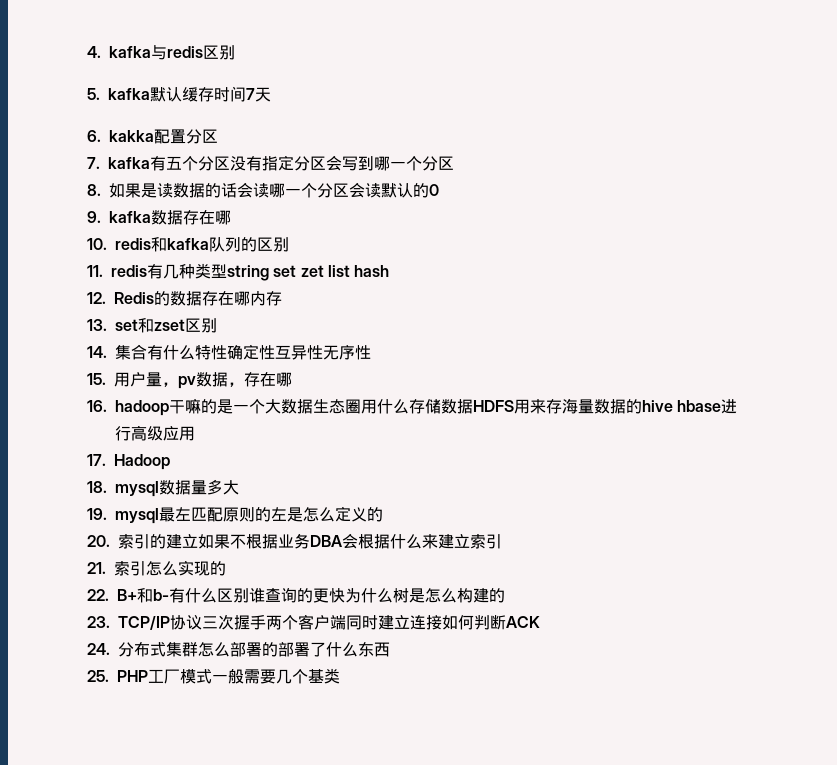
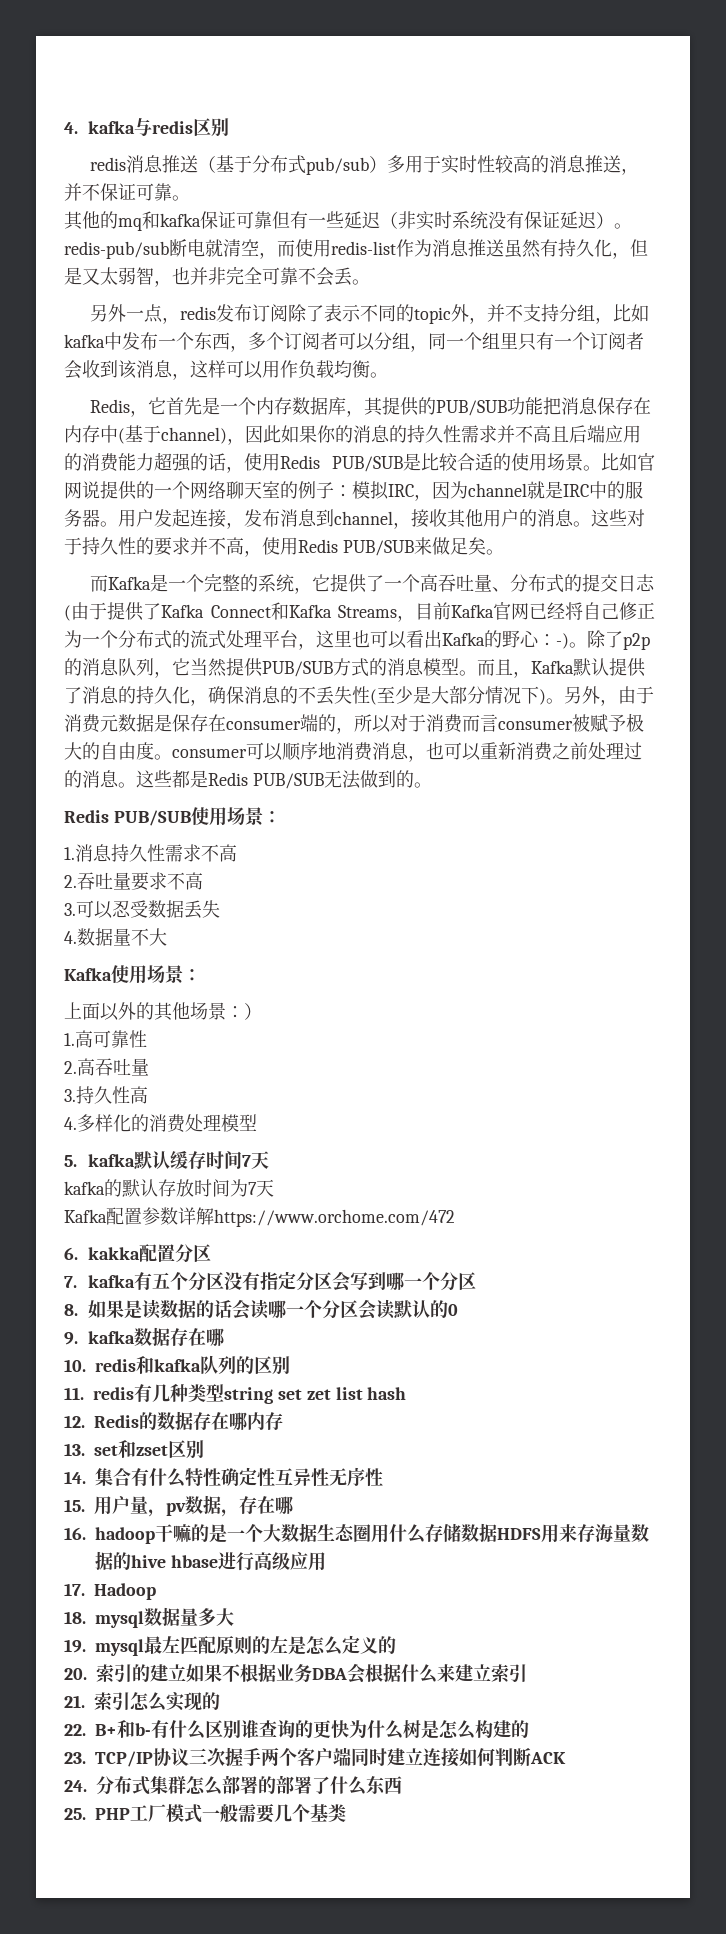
+ redis消息推送（基于分布式pub/sub）多用于实时性较高的消息推送，并不保证可靠。
+ 其他的mq和kafka保证可靠但有一些延迟（非实时系统没有保证延迟）。redis-pub/sub断电就清空，而使用redis-list作为消息推送虽然有持久化，但是又太弱智，也并非完全可靠不会丢。
+ 另外一点，redis发布订阅除了表示不同的topic外，并不支持分组，比如kafka中发布一个东西，多个订阅者可以分组，同一个组里只有一个订阅者会收到该消息，这样可以用作负载均衡。
+ Redis，它首先是一个内存数据库，其提供的PUB/SUB功能把消息保存在内存中(基于channel)，因此如果你的消息的持久性需求并不高且后端应用的消费能力超强的话，使用Redis PUB/SUB是比较合适的使用场景。比如官网说提供的一个网络聊天室的例子：模拟IRC，因为channel就是IRC中的服务器。用户发起连接，发布消息到channel，接收其他用户的消息。这些对于持久性的要求并不高，使用Redis PUB/SUB来做足矣。
+ 而Kafka是一个完整的系统，它提供了一个高吞吐量、分布式的提交日志(由于提供了Kafka Connect和Kafka Streams，目前Kafka官网已经将自己修正为一个分布式的流式处理平台，这里也可以看出Kafka的野心：-)。除了p2p的消息队列，它当然提供PUB/SUB方式的消息模型。而且，Kafka默认提供了消息的持久化，确保消息的不丢失性(至少是大部分情况下)。另外，由于消费元数据是保存在consumer端的，所以对于消费而言consumer被赋予极大的自由度。consumer可以顺序地消费消息，也可以重新消费之前处理过的消息。这些都是Redis PUB/SUB无法做到的。
+ Redis PUB/SUB使用场景：
+ 1.消息持久性需求不高
+ 2.吞吐量要求不高
+ 3.可以忍受数据丢失
+ 4.数据量不大
+ Kafka使用场景：
+ 上面以外的其他场景：）
+ 1.高可靠性
+ 2.高吞吐量
+ 3.持久性高
+ 4.多样化的消费处理模型
+ kafka的默认存放时间为7天
+ Kafka配置参数详解https://www.orchome.com/472

